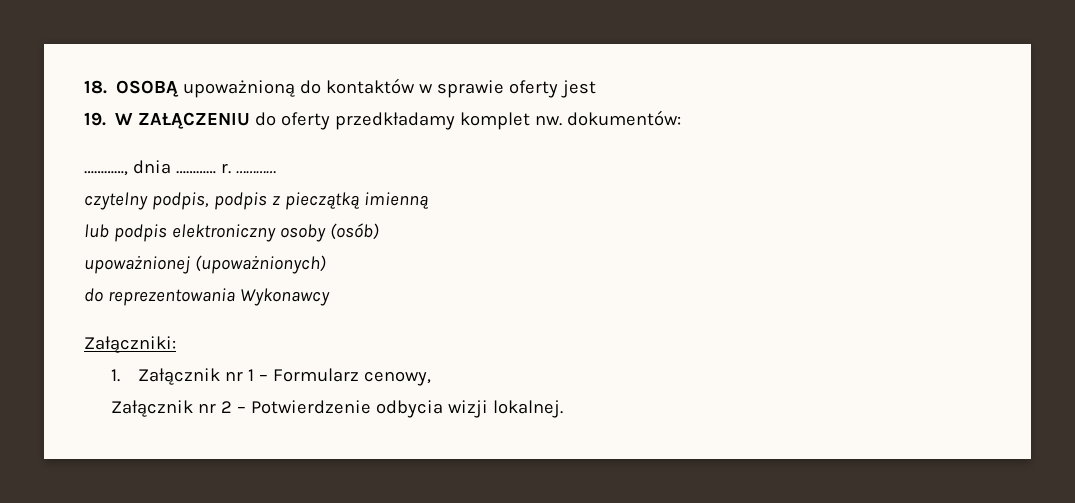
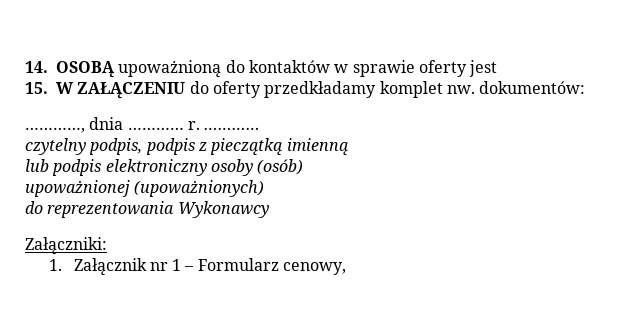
- 18. OSOBĄ upoważnioną do kontaktów w sprawie oferty jest
+ 14. OSOBĄ upoważnioną do kontaktów w sprawie oferty jest
- 19. W ZAŁĄCZENIU do oferty przedkładamy komplet nw. dokumentów:
+ 15. W ZAŁĄCZENIU do oferty przedkładamy komplet nw. dokumentów:
- Załącznik nr 2 – Potwierdzenie odbycia wizji lokalnej.

